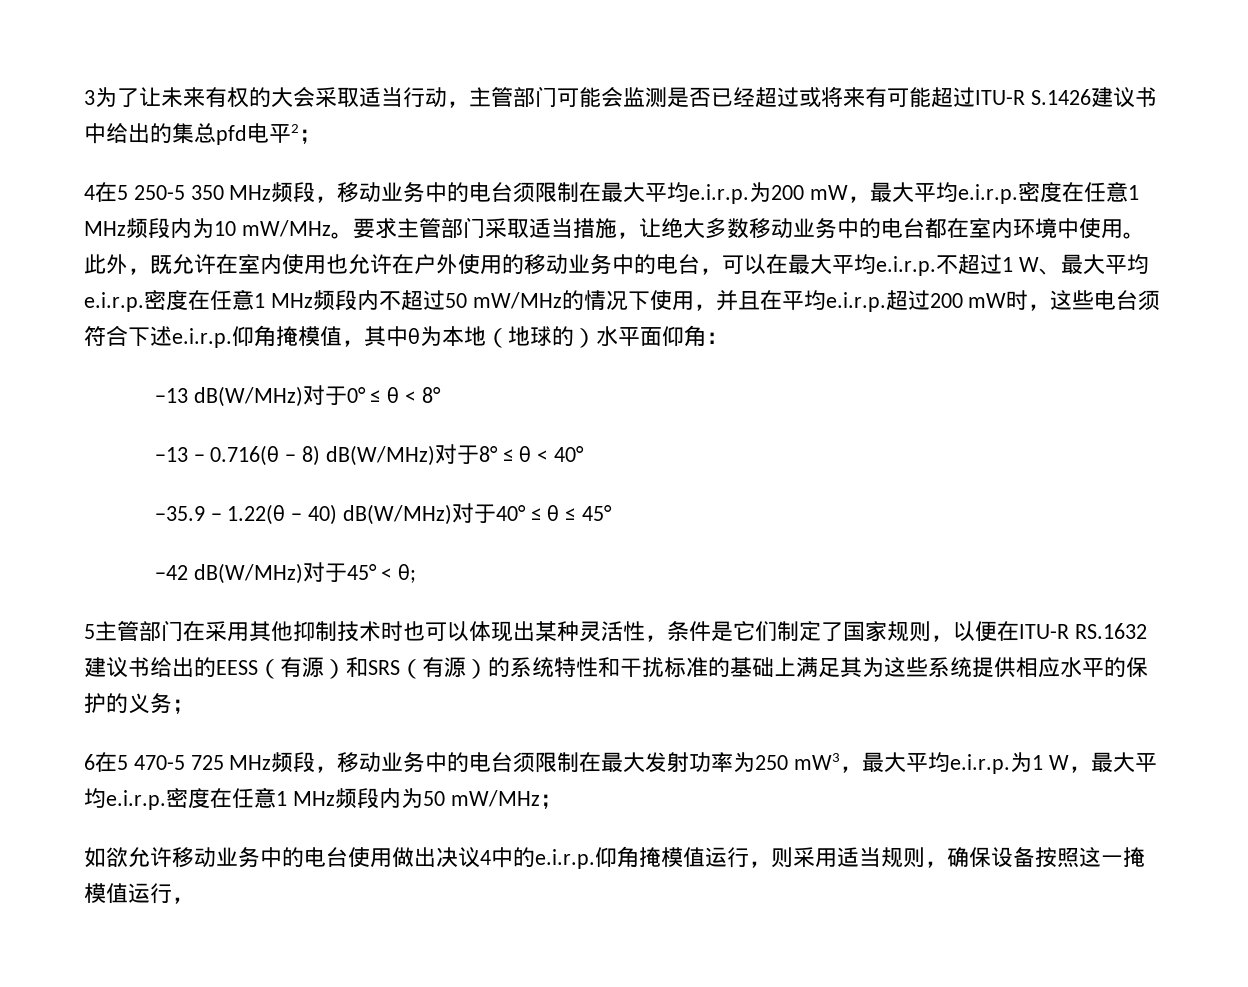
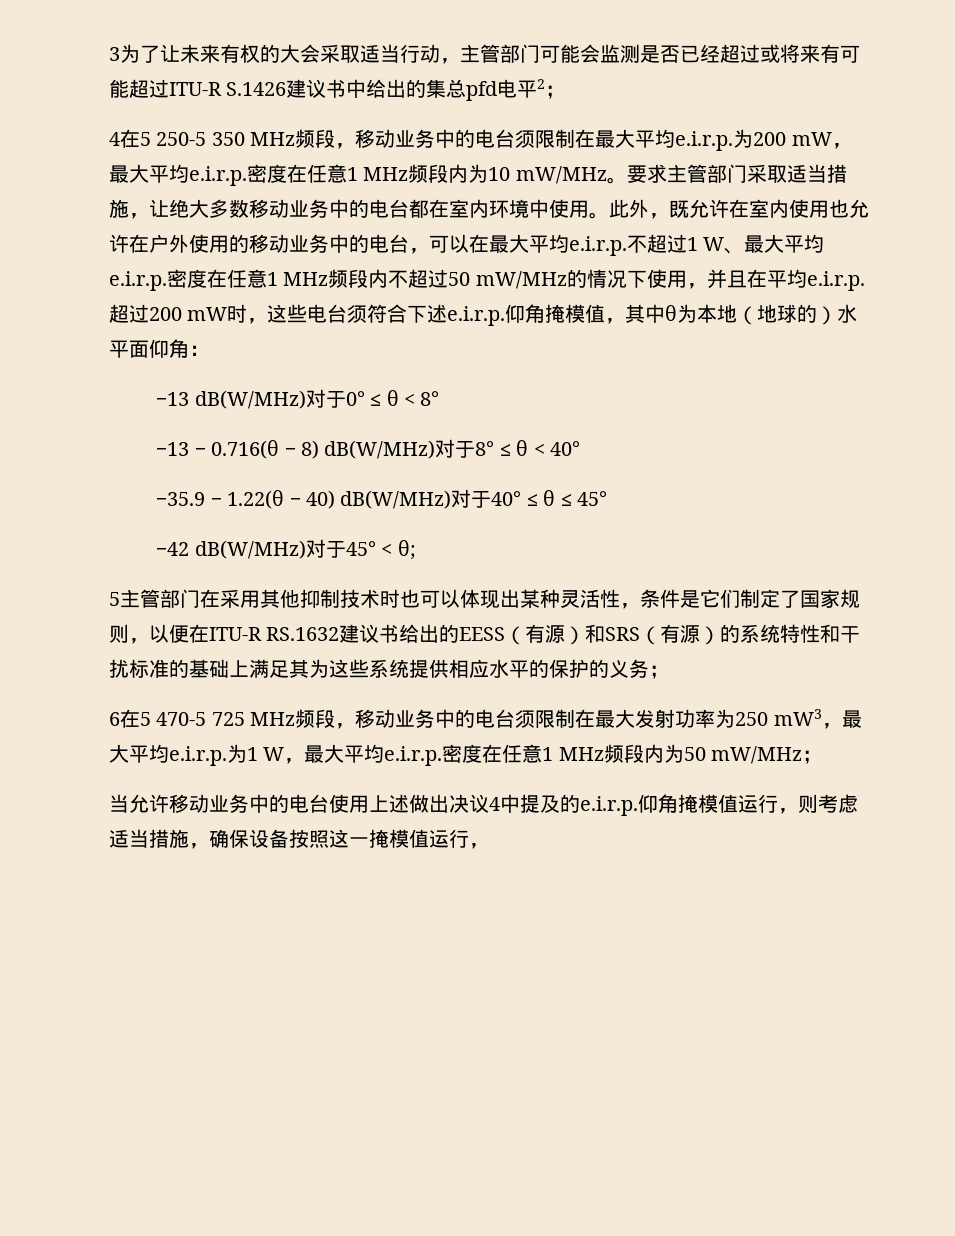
- 如欲允许移动业务中的电台使用做出决议4中的e.i.r.p.仰角掩模值运行，则采用适当规则，确保设备按照这一掩模值运行，
+ 当允许移动业务中的电台使用上述做出决议4中提及的e.i.r.p.仰角掩模值运行，则考虑适当措施，确保设备按照这一掩模值运行，

